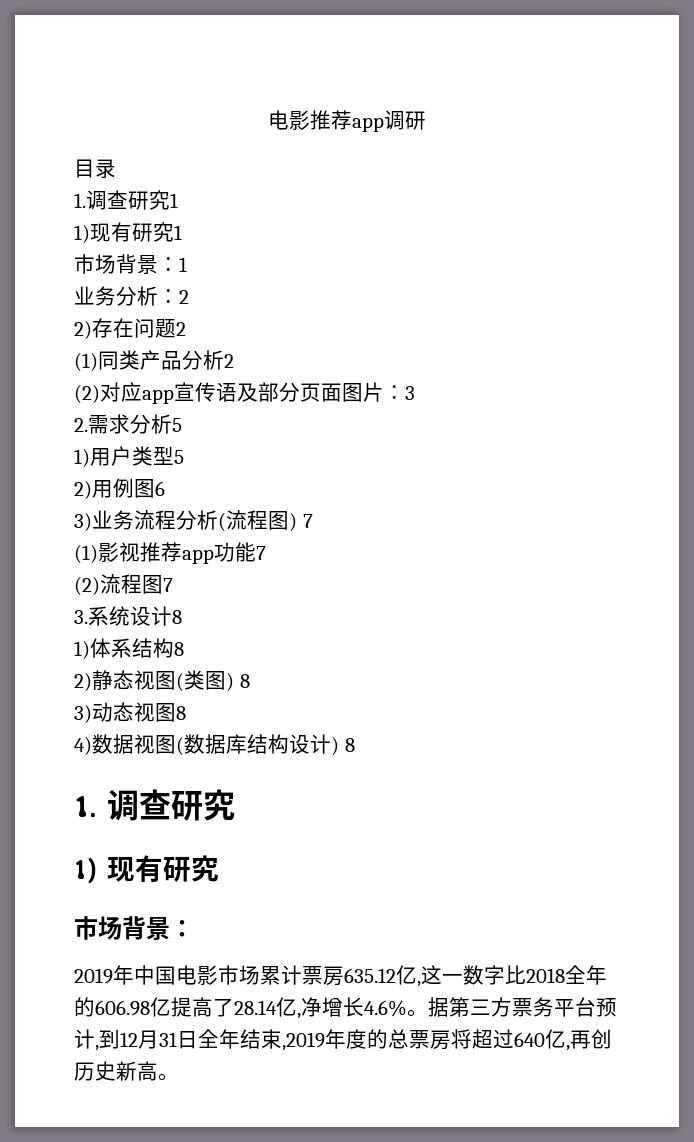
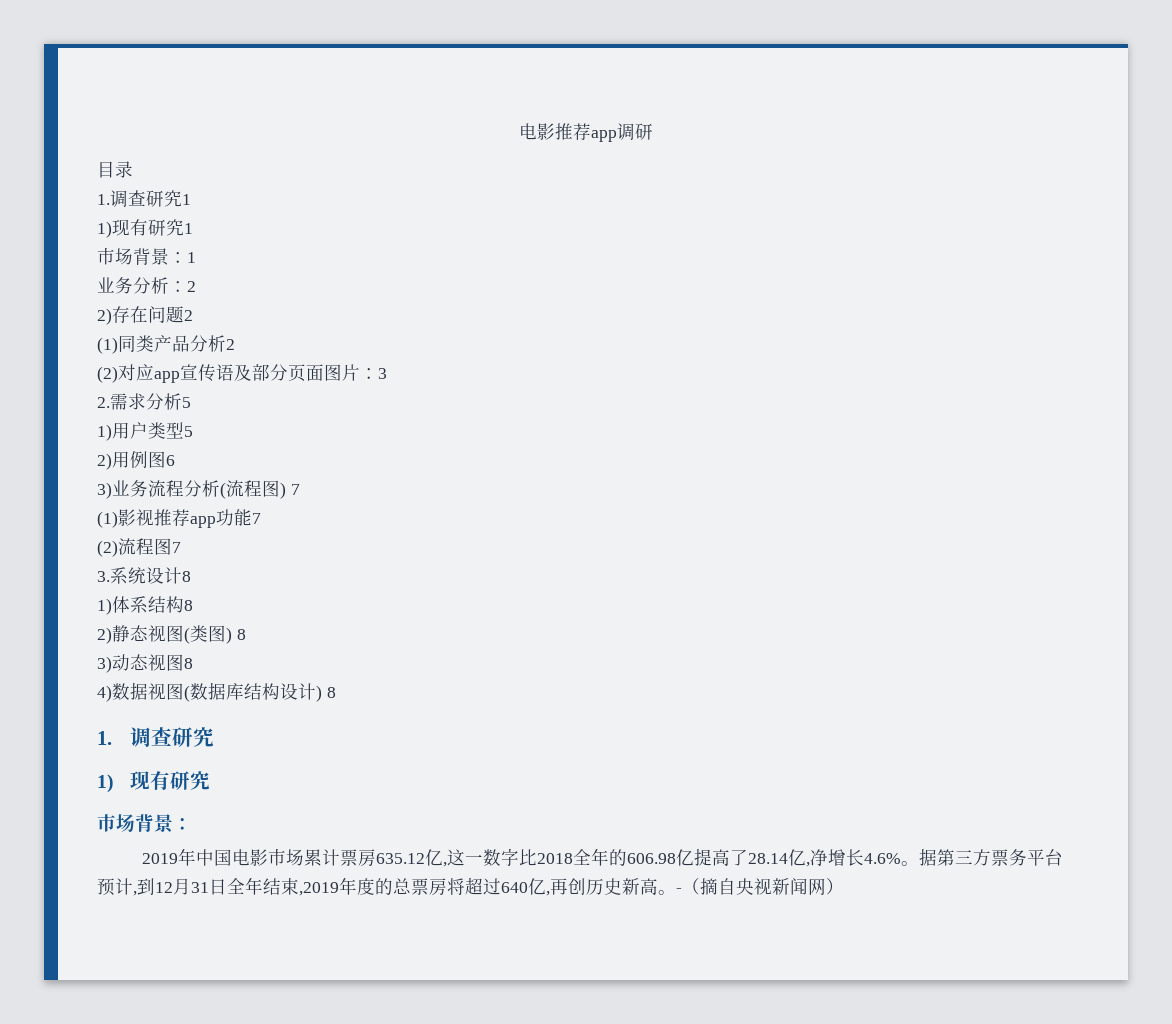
+ -（摘自央视新闻网）

